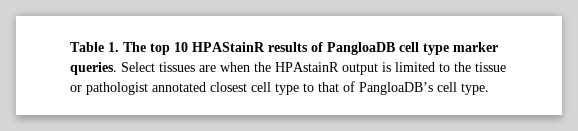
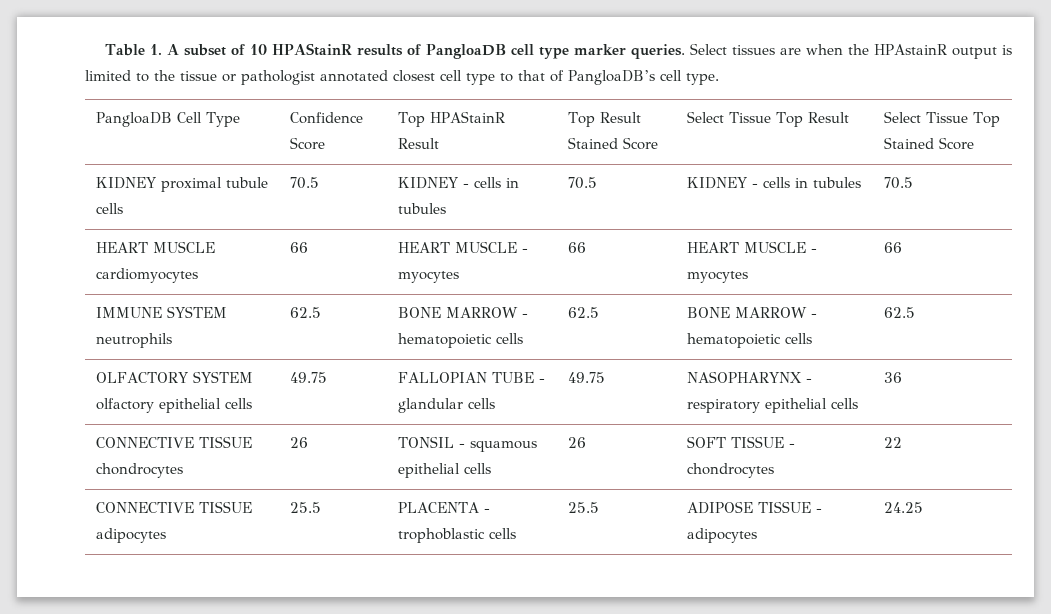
- Table 1. The top 10 HPAStainR results of PangloaDB cell type marker queries.
+ Table 1. A subset of 10 HPAStainR results of PangloaDB cell type marker queries.
+ PangloaDB Cell Type | Confidence Score | Top HPAStainR Result | Top Result Stained Score | Select Tissue Top Result | Select Tissue Top Stained Score
+ KIDNEY proximal tubule cells | 70.5 | KIDNEY - cells in tubules | 70.5 | KIDNEY - cells in tubules | 70.5
+ HEART MUSCLE cardiomyocytes | 66 | HEART MUSCLE - myocytes | 66 | HEART MUSCLE - myocytes | 66
+ IMMUNE SYSTEM neutrophils | 62.5 | BONE MARROW - hematopoietic cells | 62.5 | BONE MARROW - hematopoietic cells | 62.5
+ OLFACTORY SYSTEM olfactory epithelial cells | 49.75 | FALLOPIAN TUBE - glandular cells | 49.75 | NASOPHARYNX - respiratory epithelial cells | 36
+ CONNECTIVE TISSUE chondrocytes | 26 | TONSIL - squamous epithelial cells | 26 | SOFT TISSUE - chondrocytes | 22
+ CONNECTIVE TISSUE adipocytes | 25.5 | PLACENTA - trophoblastic cells | 25.5 | ADIPOSE TISSUE - adipocytes | 24.25

